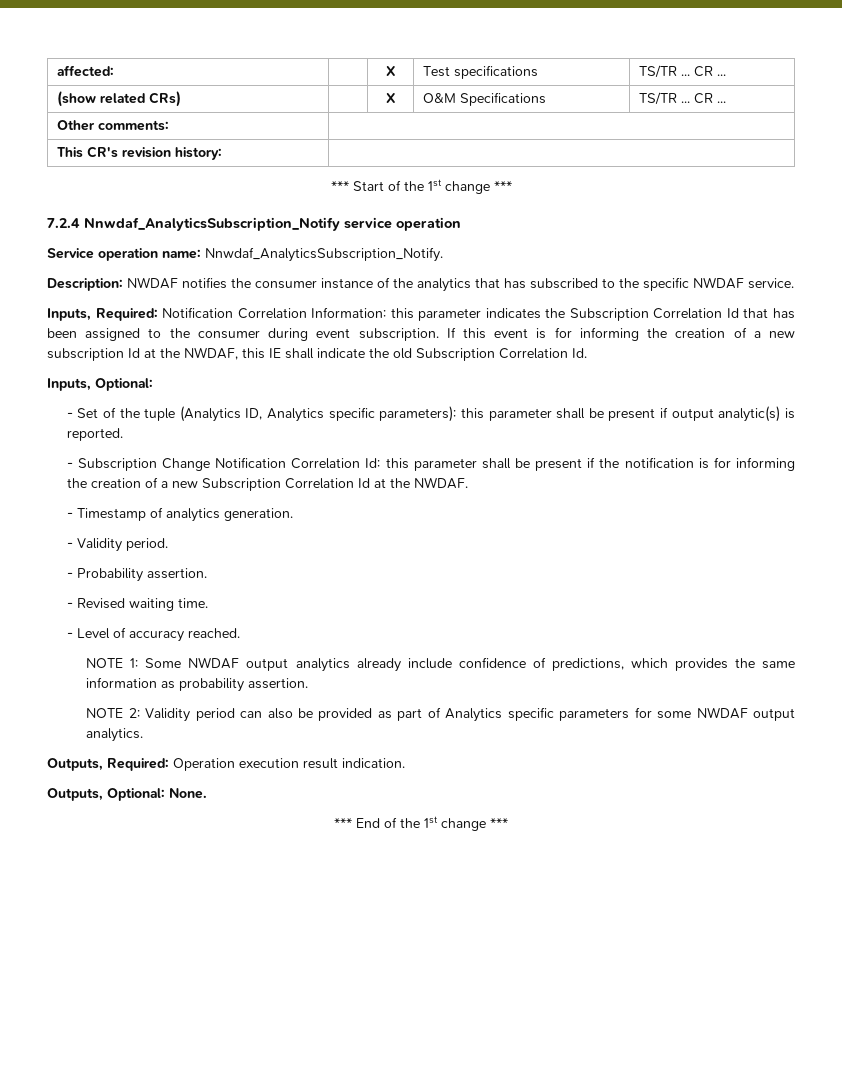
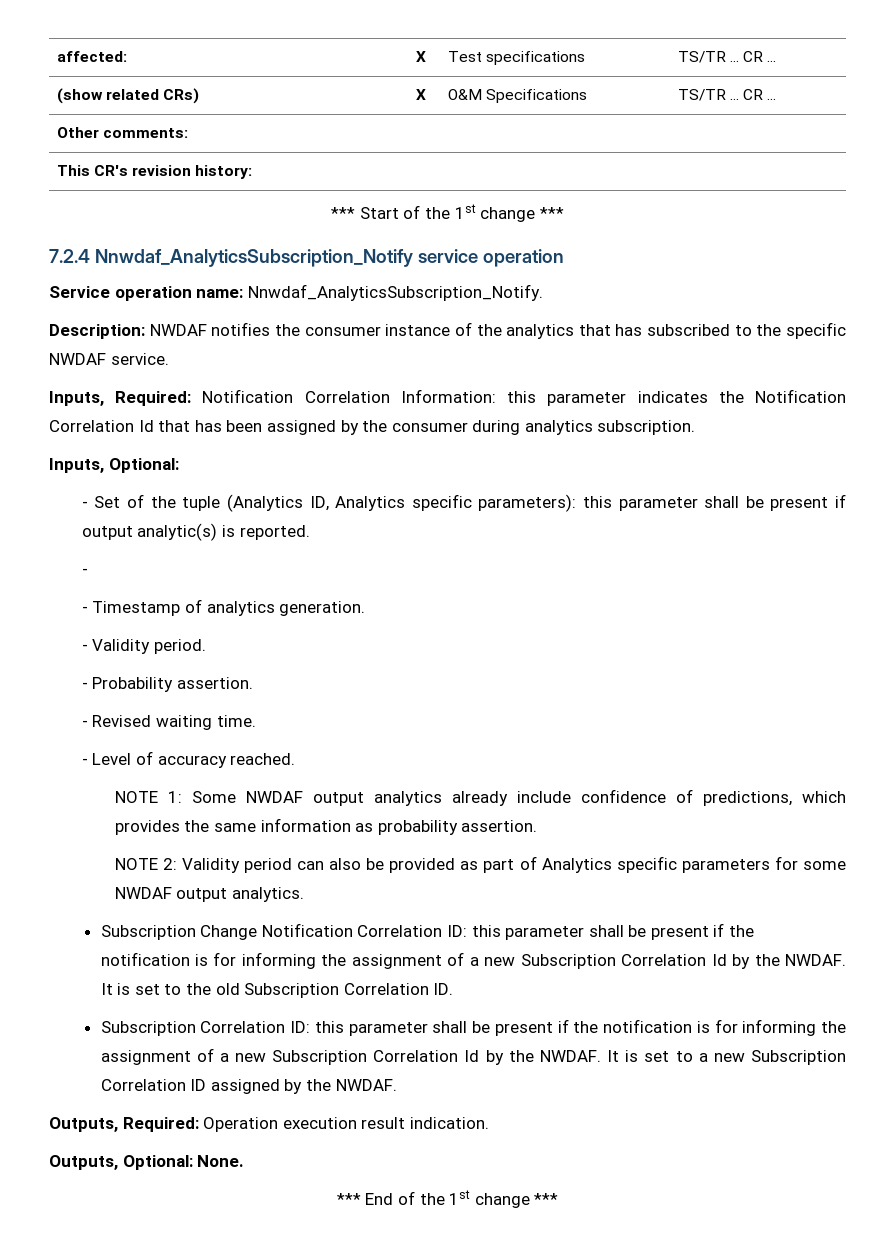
- Inputs, Required: Notification Correlation Information: this parameter indicates the Subscription Correlation Id that has been assigned to the consumer during event subscription. If this event is for informing the creation of a new subscription Id at the NWDAF, this IE shall indicate the old Subscription Correlation Id.
+ Inputs, Required: Notification Correlation Information: this parameter indicates the Notification Correlation Id that has been assigned by the consumer during analytics subscription.
  - Set of the tuple (Analytics ID, Analytics specific parameters): this parameter shall be present if output analytic(s) is reported.
- - Subscription Change Notification Correlation Id: this parameter shall be present if the notification is for informing the creation of a new Subscription Correlation Id at the NWDAF.
+ -
+ Subscription Change Notification Correlation ID: this parameter shall be present if the notification is for informing the assignment of a new Subscription Correlation Id by the NWDAF. It is set to the old Subscription Correlation ID.
+ Subscription Correlation ID: this parameter shall be present if the notification is for informing the assignment of a new Subscription Correlation Id by the NWDAF. It is set to a new Subscription Correlation ID assigned by the NWDAF.

